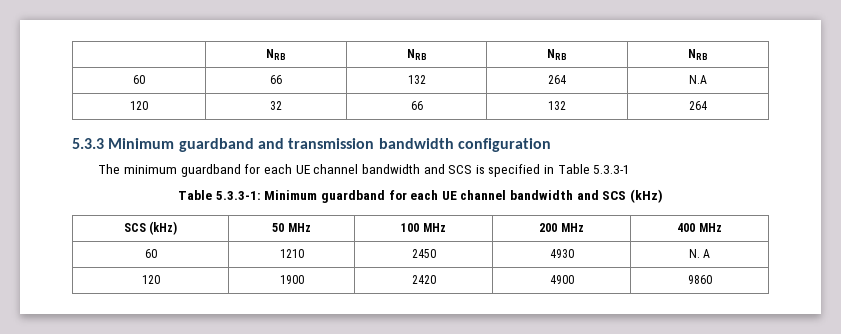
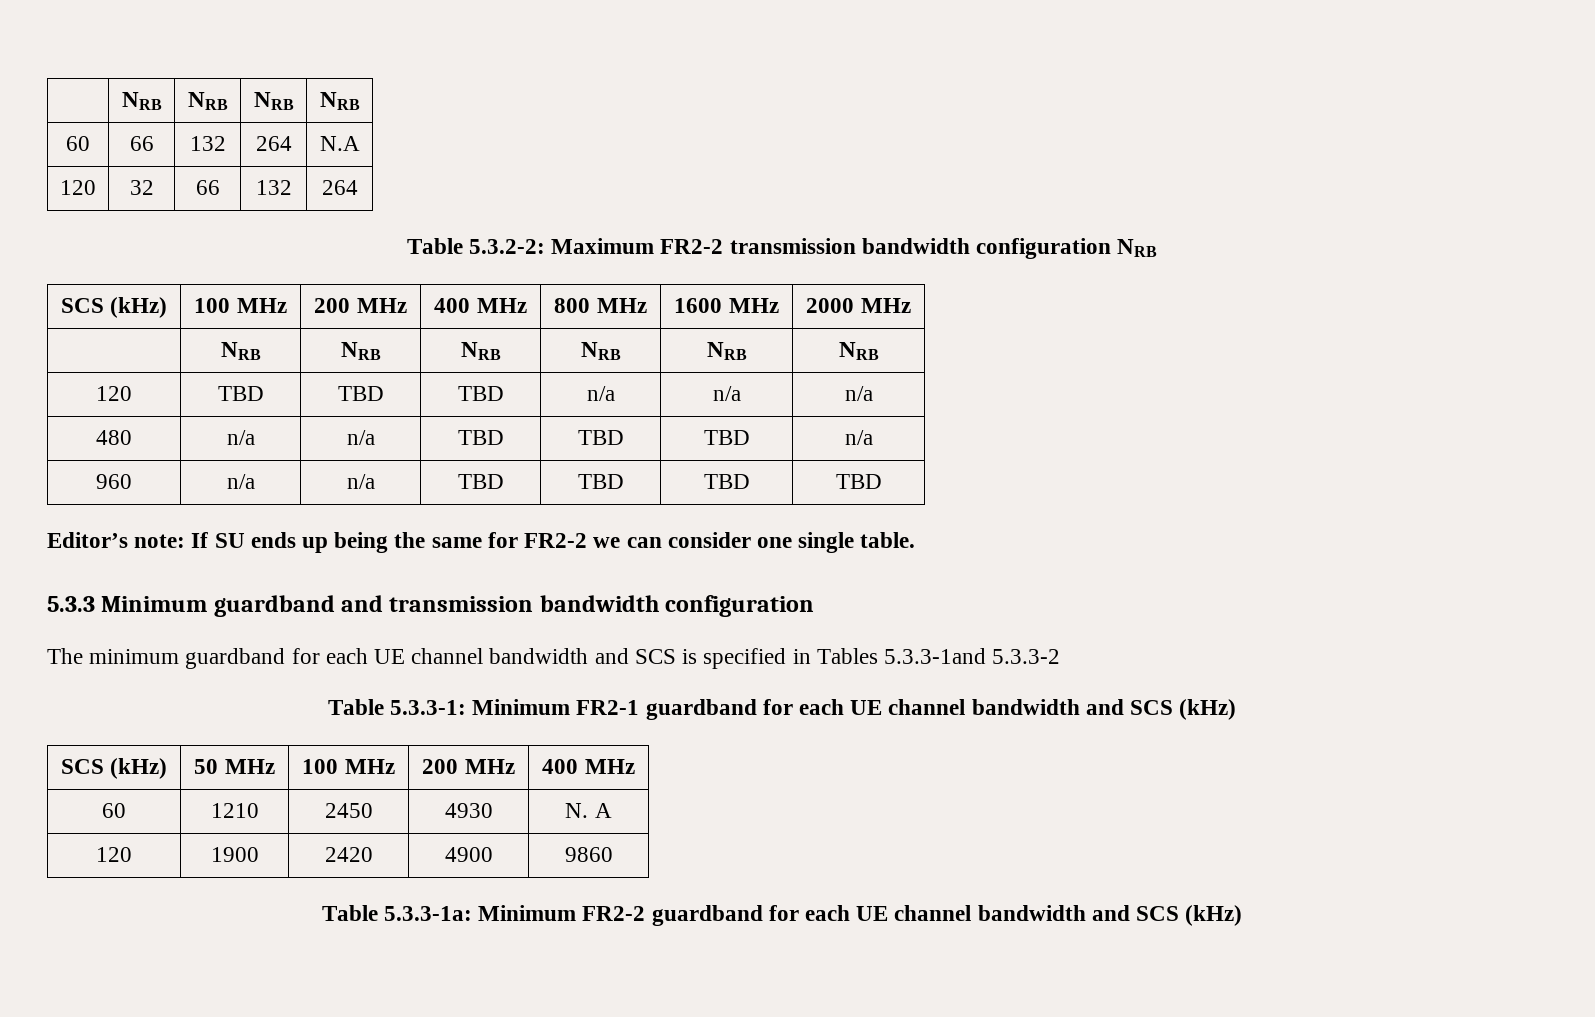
+ Table 5.3.2-2: Maximum FR2-2 transmission bandwidth configuration NRB
+ SCS (kHz) | 100 MHz | 200 MHz | 400 MHz | 800 MHz | 1600 MHz | 2000 MHz
+ | NRB | NRB | NRB | NRB | NRB | NRB
+ 120 | TBD | TBD | TBD | n/a | n/a | n/a
+ 480 | n/a | n/a | TBD | TBD | TBD | n/a
+ 960 | n/a | n/a | TBD | TBD | TBD | TBD
+ Editor’s note: If SU ends up being the same for FR2-2 we can consider one single table.
- The minimum guardband for each UE channel bandwidth and SCS is specified in Table 5.3.3-1
+ The minimum guardband for each UE channel bandwidth and SCS is specified in Tables 5.3.3-1and 5.3.3-2
- Table 5.3.3-1: Minimum guardband for each UE channel bandwidth and SCS (kHz)
+ Table 5.3.3-1: Minimum FR2-1 guardband for each UE channel bandwidth and SCS (kHz)
+ Table 5.3.3-1a: Minimum FR2-2 guardband for each UE channel bandwidth and SCS (kHz)

